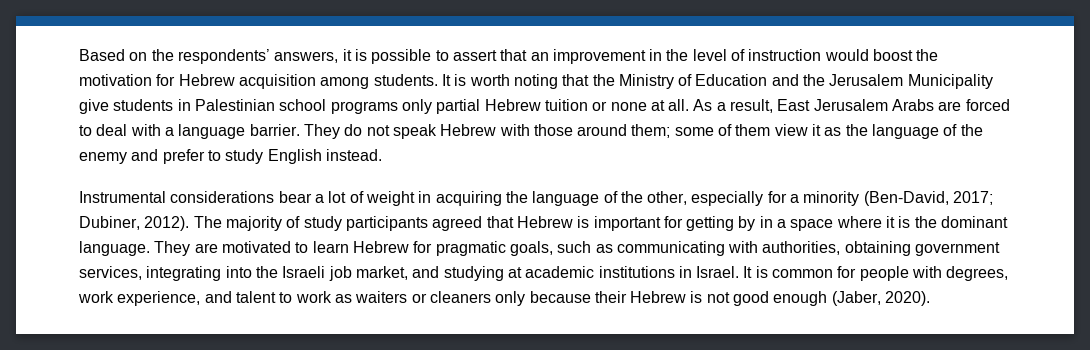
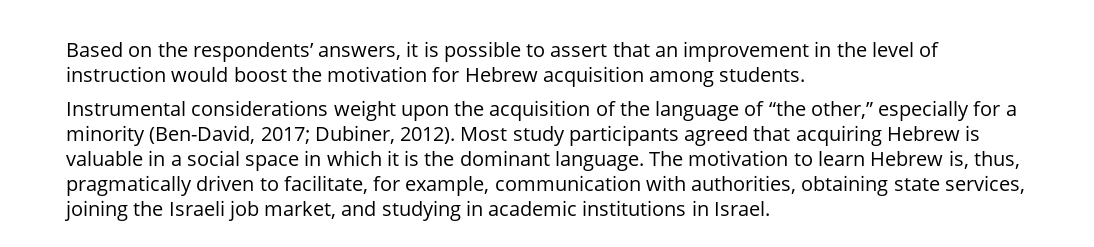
- Based on the respondents’ answers, it is possible to assert that an improvement in the level of instruction would boost the motivation for Hebrew acquisition among students. It is worth noting that the Ministry of Education and the Jerusalem Municipality give students in Palestinian school programs only partial Hebrew tuition or none at all. As a result, East Jerusalem Arabs are forced to deal with a language barrier. They do not speak Hebrew with those around them; some of them view it as the language of the enemy and prefer to study English instead.
- Instrumental considerations bear a lot of weight in acquiring the language of the other, especially for a minority (Ben-David, 2017; Dubiner, 2012).
+ Based on the respondents’ answers, it is possible to assert that an improvement in the level of instruction would boost the motivation for Hebrew acquisition among students.
+ Instrumental considerations weight upon the acquisition of the language of “the other,” especially for a minority (Ben-David, 2017; Dubiner, 2012).
- The majority of study participants agreed that Hebrew is important for getting by in a space where it is the dominant language.
+ Most study participants agreed that acquiring Hebrew is valuable in a social space in which it is the dominant language.
- They are motivated to learn Hebrew for pragmatic goals, such as communicating with authorities, obtaining government services, integrating into the Israeli job market, and studying at academic institutions in Israel. It is common for people with degrees, work experience, and talent to work as waiters or cleaners only because their Hebrew is not good enough (Jaber, 2020).
+ The motivation to learn Hebrew is, thus, pragmatically driven to facilitate, for example, communication with authorities, obtaining state services, joining the Israeli job market, and studying in academic institutions in Israel.

